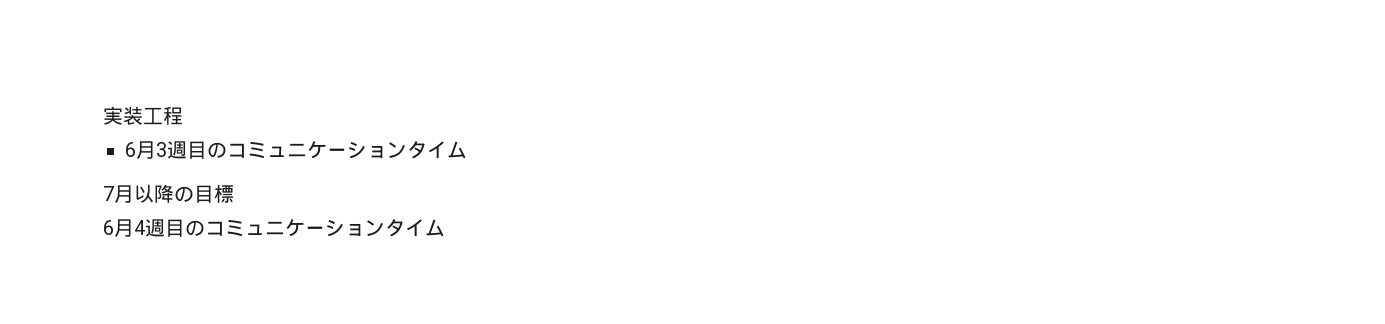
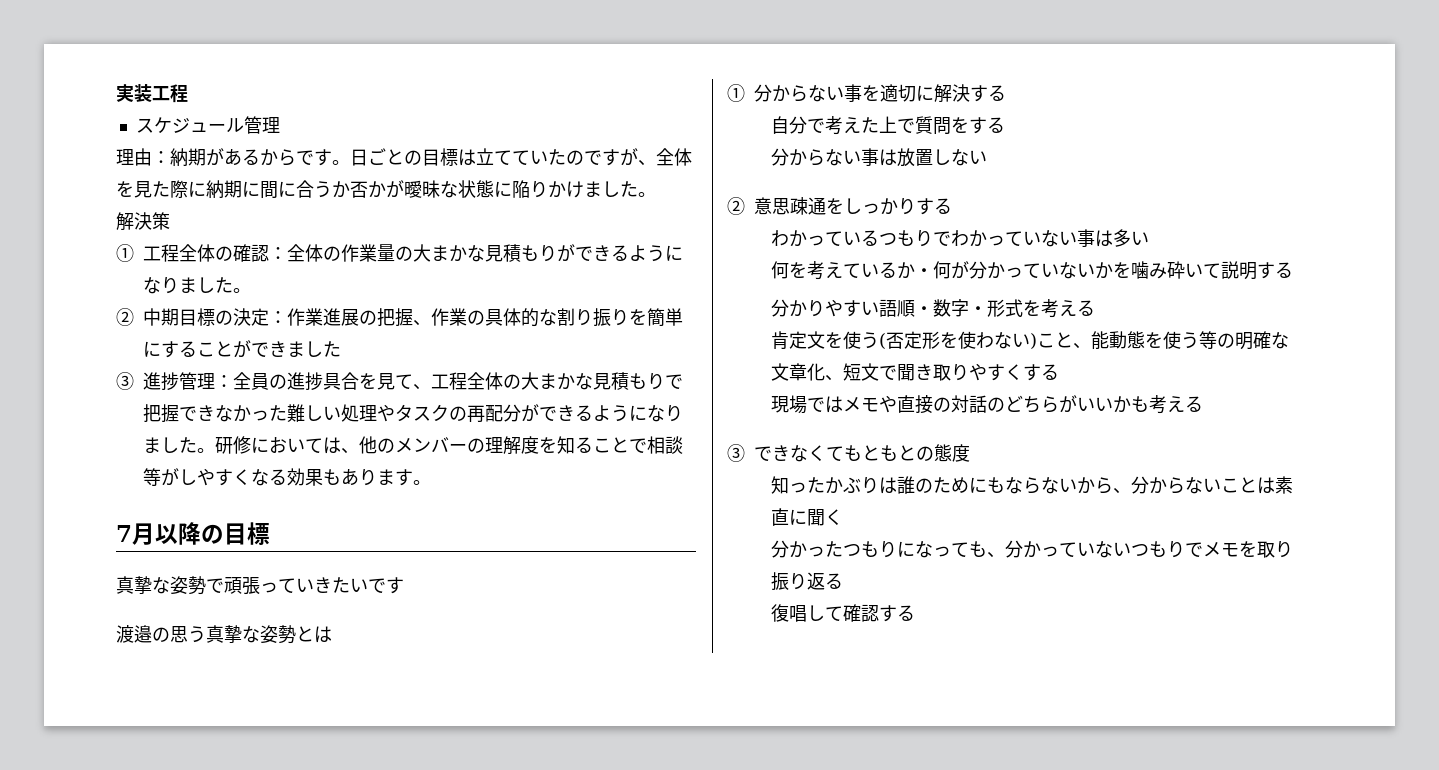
- 6月3週目のコミュニケーションタイム
+ スケジュール管理
+ 理由：納期があるからです。日ごとの目標は立てていたのですが、全体を見た際に納期に間に合うか否かが曖昧な状態に陥りかけました。
+ 解決策
+ ①工程全体の確認：全体の作業量の大まかな見積もりができるようになりました。
+ ②中期目標の決定：作業進展の把握、作業の具体的な割り振りを簡単にすることができました
+ ③進捗管理：全員の進捗具合を見て、工程全体の大まかな見積もりで把握できなかった難しい処理やタスクの再配分ができるようになりました。研修においては、他のメンバーの理解度を知ることで相談等がしやすくなる効果もあります。
  7月以降の目標
- 6月4週目のコミュニケーションタイム
+ 真摯な姿勢で頑張っていきたいです
+ 渡邉の思う真摯な姿勢とは
+ ①分からない事を適切に解決する
+ 自分で考えた上で質問をする
+ 分からない事は放置しない
+ ②意思疎通をしっかりする
+ わかっているつもりでわかっていない事は多い
+ 何を考えているか・何が分かっていないかを噛み砕いて説明する
+ 分かりやすい語順・数字・形式を考える
+ 肯定文を使う(否定形を使わない)こと、能動態を使う等の明確な文章化、短文で聞き取りやすくする
+ 現場ではメモや直接の対話のどちらがいいかも考える
+ ③できなくてもともとの態度
+ 知ったかぶりは誰のためにもならないから、分からないことは素直に聞く
+ 分かったつもりになっても、分かっていないつもりでメモを取り振り返る
+ 復唱して確認する

